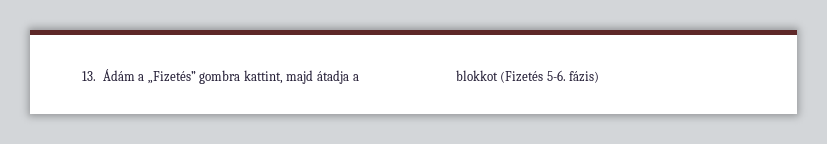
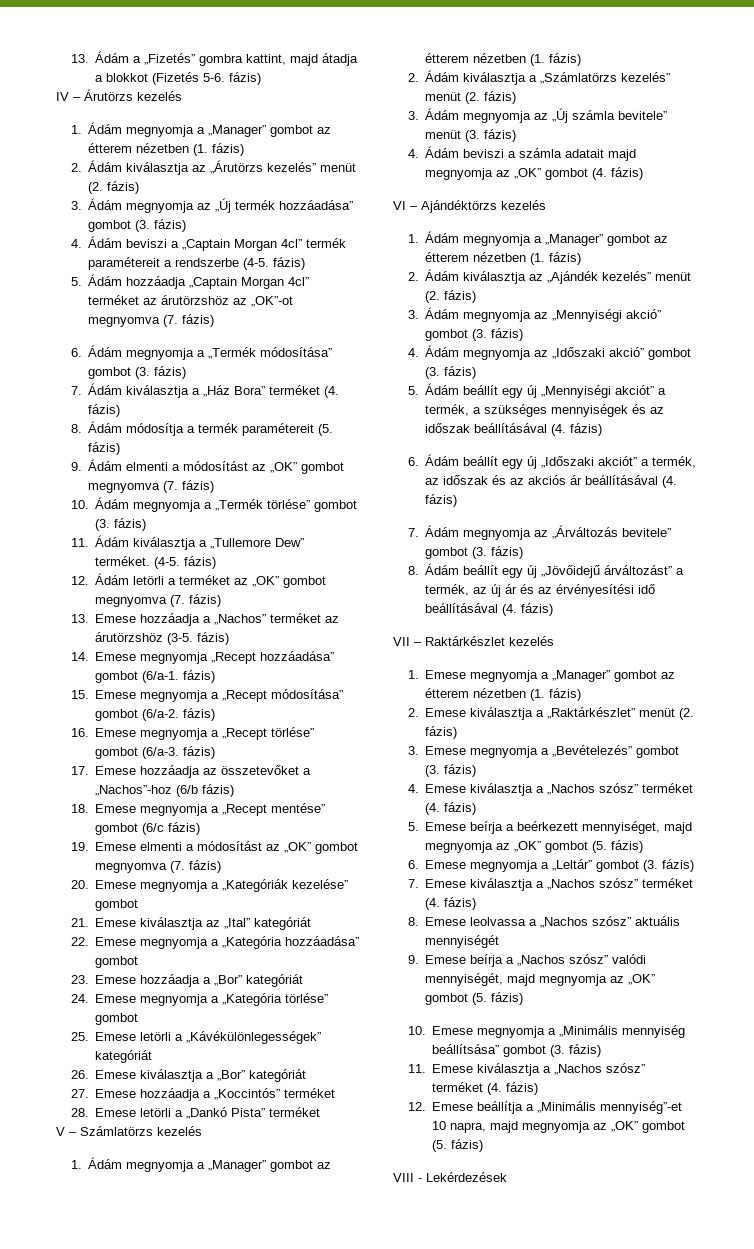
+ IV – Árutörzs kezelés
+ 1. Ádám megnyomja a „Manager” gombot az étterem nézetben (1. fázis)
+ 2. Ádám kiválasztja az „Árutörzs kezelés” menüt (2. fázis)
+ 3. Ádám megnyomja az „Új termék hozzáadása” gombot (3. fázis)
+ 4. Ádám beviszi a „Captain Morgan 4cl” termék paramétereit a rendszerbe (4-5. fázis)
+ 5. Ádám hozzáadja „Captain Morgan 4cl” terméket az árutörzshöz az „OK”-ot megnyomva (7. fázis)
+ 6. Ádám megnyomja a „Termék módosítása” gombot (3. fázis)
+ 7. Ádám kiválasztja a „Ház Bora” terméket (4. fázis)
+ 8. Ádám módosítja a termék paramétereit (5. fázis)
+ 9. Ádám elmenti a módosítást az „OK” gombot megnyomva (7. fázis)
+ 10. Ádám megnyomja a „Termék törlése” gombot (3. fázis)
+ 11. Ádám kiválasztja a „Tullemore Dew” terméket. (4-5. fázis)
+ 12. Ádám letörli a terméket az „OK” gombot megnyomva (7. fázis)
+ 13. Emese hozzáadja a „Nachos” terméket az árutörzshöz (3-5. fázis)
+ 14. Emese megnyomja „Recept hozzáadása” gombot (6/a-1. fázis)
+ 15. Emese megnyomja a „Recept módosítása” gombot (6/a-2. fázis)
+ 16. Emese megnyomja a „Recept törlése” gombot (6/a-3. fázis)
+ 17. Emese hozzáadja az összetevőket a „Nachos”-hoz (6/b fázis)
+ 18. Emese megnyomja a „Recept mentése” gombot (6/c fázis)
+ 19. Emese elmenti a módosítást az „OK” gombot megnyomva (7. fázis)
+ 20. Emese megnyomja a „Kategóriák kezelése” gombot
+ 21. Emese kiválasztja az „Ital” kategóriát
+ 22. Emese megnyomja a „Kategória hozzáadása” gombot
+ 23. Emese hozzáadja a „Bor” kategóriát
+ 24. Emese megnyomja a „Kategória törlése” gombot
+ 25. Emese letörli a „Kávékülönlegességek” kategóriát
+ 26. Emese kiválasztja a „Bor” kategóriát
+ 27. Emese hozzáadja a „Koccintós” terméket
+ 28. Emese letörli a „Dankó Pista” terméket
+ V – Számlatörzs kezelés
+ 1. Ádám megnyomja a „Manager” gombot az étterem nézetben (1. fázis)
+ 2. Ádám kiválasztja a „Számlatörzs kezelés” menüt (2. fázis)
+ 3. Ádám megnyomja az „Új számla bevitele” menüt (3. fázis)
+ 4. Ádám beviszi a számla adatait majd megnyomja az „OK” gombot (4. fázis)
+ VI – Ajándéktörzs kezelés
+ 1. Ádám megnyomja a „Manager” gombot az étterem nézetben (1. fázis)
+ 2. Ádám kiválasztja az „Ajándék kezelés” menüt (2. fázis)
+ 3. Ádám megnyomja az „Mennyiségi akció” gombot (3. fázis)
+ 4. Ádám megnyomja az „Időszaki akció” gombot (3. fázis)
+ 5. Ádám beállít egy új „Mennyiségi akciót” a termék, a szükséges mennyiségek és az időszak beállításával (4. fázis)
+ 6. Ádám beállít egy új „Időszaki akciót” a termék, az időszak és az akciós ár beállításával (4. fázis)
+ 7. Ádám megnyomja az „Árváltozás bevitele” gombot (3. fázis)
+ 8. Ádám beállít egy új „Jövőidejű árváltozást” a termék, az új ár és az érvényesítési idő beállításával (4. fázis)
+ VII – Raktárkészlet kezelés
+ 1. Emese megnyomja a „Manager” gombot az étterem nézetben (1. fázis)
+ 2. Emese kiválasztja a „Raktárkészlet” menüt (2. fázis)
+ 3. Emese megnyomja a „Bevételezés” gombot (3. fázis)
+ 4. Emese kiválasztja a „Nachos szósz” terméket (4. fázis)
+ 5. Emese beírja a beérkezett mennyiséget, majd megnyomja az „OK” gombot (5. fázis)
+ 6. Emese megnyomja a „Leltár” gombot (3. fázis)
+ 7. Emese kiválasztja a „Nachos szósz” terméket (4. fázis)
+ 8. Emese leolvassa a „Nachos szósz” aktuális mennyiségét
+ 9. Emese beírja a „Nachos szósz” valódi mennyiségét, majd megnyomja az „OK” gombot (5. fázis)
+ 10. Emese megnyomja a „Minimális mennyiség beállítsása” gombot (3. fázis)
+ 11. Emese kiválasztja a „Nachos szósz” terméket (4. fázis)
+ 12. Emese beállítja a „Minimális mennyiség”-et 10 napra, majd megnyomja az „OK” gombot (5. fázis)
+ VIII - Lekérdezések

